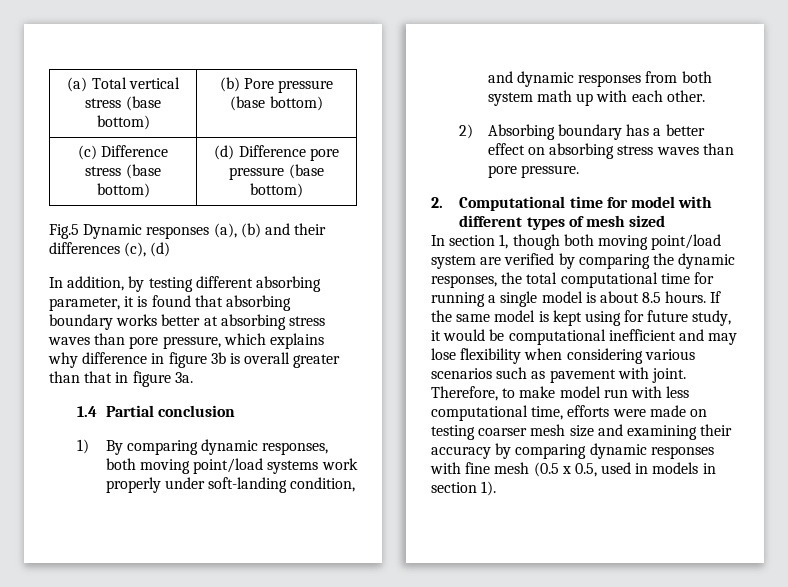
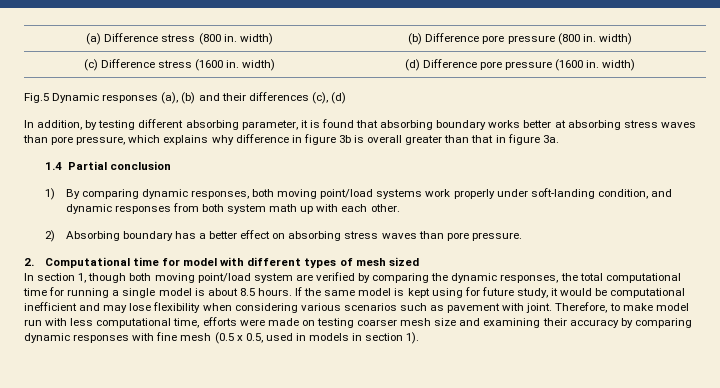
- (a) Total vertical stress (base bottom) | (b) Pore pressure (base bottom)
+ (a) Difference stress (800 in. width) | (b) Difference pore pressure (800 in. width)
- (c) Difference stress (base bottom) | (d) Difference pore pressure (base bottom)
+ (c) Difference stress (1600 in. width) | (d) Difference pore pressure (1600 in. width)

